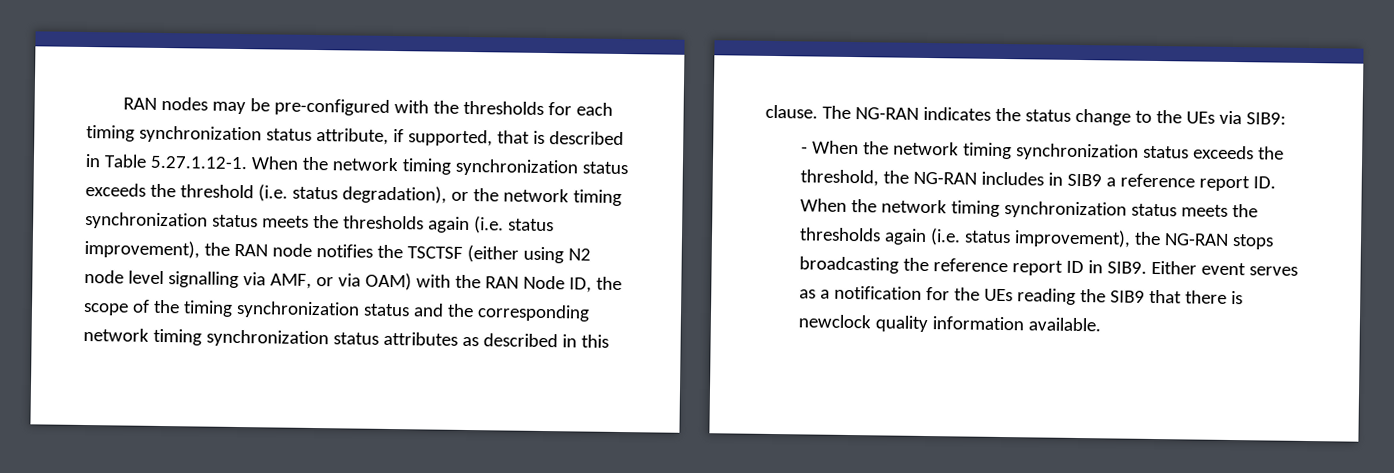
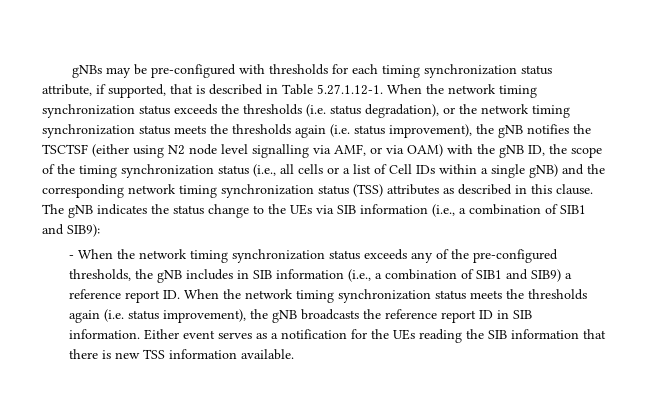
- RAN nodes may be pre-configured with the thresholds for each timing synchronization status attribute, if supported, that is described in Table 5.27.1.12-1. When the network timing synchronization status exceeds the threshold (i.e. status degradation), or the network timing synchronization status meets the thresholds again (i.e. status improvement), the RAN node notifies the TSCTSF (either using N2 node level signalling via AMF, or via OAM) with the RAN Node ID, the scope of the timing synchronization status and the corresponding network timing synchronization status attributes as described in this clause.
+ gNBs may be pre-configured with thresholds for each timing synchronization status attribute, if supported, that is described in Table 5.27.1.12-1. When the network timing synchronization status exceeds the thresholds (i.e. status degradation), or the network timing synchronization status meets the thresholds again (i.e. status improvement), the gNB notifies the TSCTSF (either using N2 node level signalling via AMF, or via OAM) with the gNB ID, the scope of the timing synchronization status (i.e., all cells or a list of Cell IDs within a single gNB) and the corresponding network timing synchronization status (TSS) attributes as described in this clause.
- The NG-RAN indicates the status change to the UEs via SIB9:
+ The gNB indicates the status change to the UEs via SIB information (i.e., a combination of SIB1 and SIB9):
- - When the network timing synchronization status exceeds the threshold, the NG-RAN includes in SIB9 a reference report ID. When the network timing synchronization status meets the thresholds again (i.e. status improvement), the NG-RAN stops broadcasting the reference report ID in SIB9.
+ - When the network timing synchronization status exceeds any of the pre-configured thresholds, the gNB includes in SIB information (i.e., a combination of SIB1 and SIB9) a reference report ID. When the network timing synchronization status meets the thresholds again (i.e. status improvement), the gNB broadcasts the reference report ID in SIB information.
- Either event serves as a notification for the UEs reading the SIB9 that there is newclock quality information available.
+ Either event serves as a notification for the UEs reading the SIB information that there is new TSS information available.

